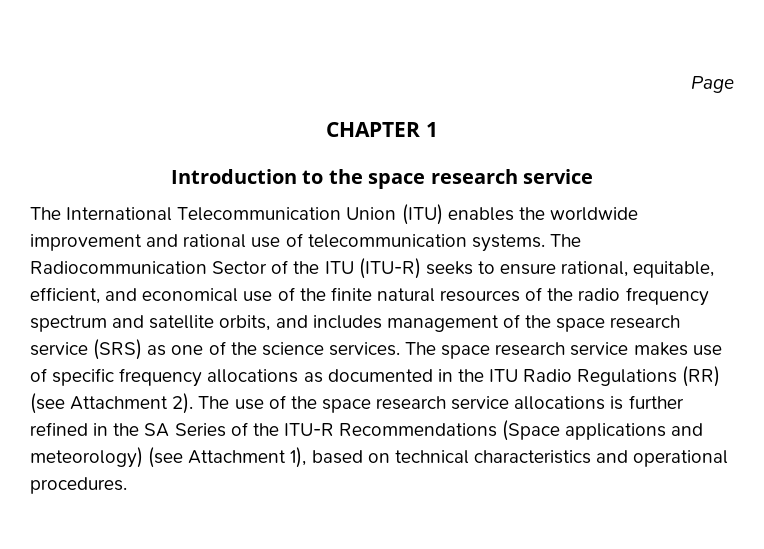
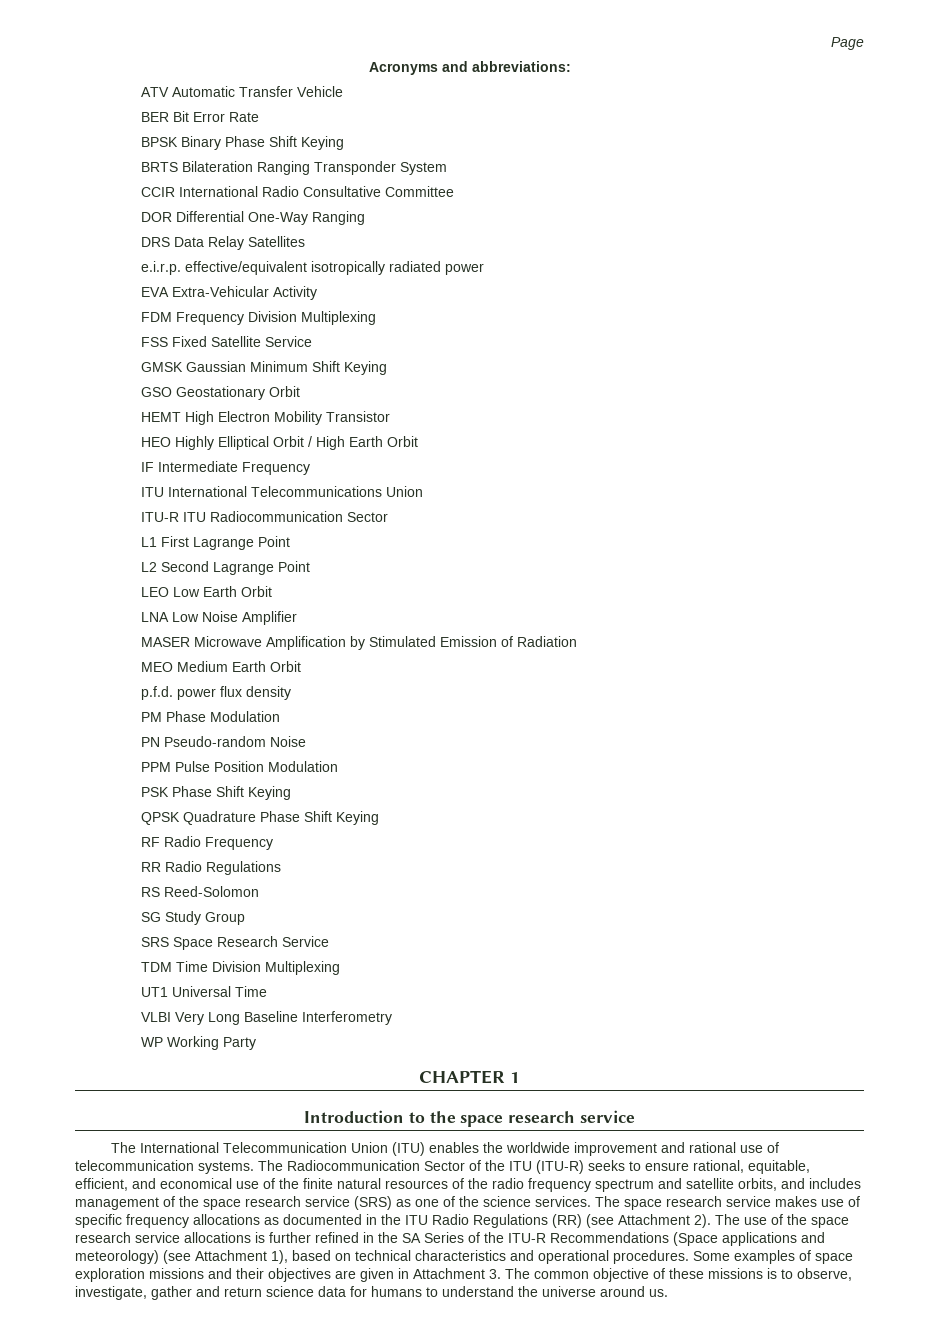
+ Acronyms and abbreviations:
+ ATV Automatic Transfer Vehicle
+ BER Bit Error Rate
+ BPSK Binary Phase Shift Keying
+ BRTS Bilateration Ranging Transponder System
+ CCIR International Radio Consultative Committee
+ DOR Differential One-Way Ranging
+ DRS Data Relay Satellites
+ e.i.r.p. effective/equivalent isotropically radiated power
+ EVA Extra-Vehicular Activity
+ FDM Frequency Division Multiplexing
+ FSS Fixed Satellite Service
+ GMSK Gaussian Minimum Shift Keying
+ GSO Geostationary Orbit
+ HEMT High Electron Mobility Transistor
+ HEO Highly Elliptical Orbit / High Earth Orbit
+ IF Intermediate Frequency
+ ITU International Telecommunications Union
+ ITU-R ITU Radiocommunication Sector
+ L1 First Lagrange Point
+ L2 Second Lagrange Point
+ LEO Low Earth Orbit
+ LNA Low Noise Amplifier
+ MASER Microwave Amplification by Stimulated Emission of Radiation
+ MEO Medium Earth Orbit
+ p.f.d. power flux density
+ PM Phase Modulation
+ PN Pseudo-random Noise
+ PPM Pulse Position Modulation
+ PSK Phase Shift Keying
+ QPSK Quadrature Phase Shift Keying
+ RF Radio Frequency
+ RR Radio Regulations
+ RS Reed-Solomon
+ SG Study Group
+ SRS Space Research Service
+ TDM Time Division Multiplexing
+ UT1 Universal Time
+ VLBI Very Long Baseline Interferometry
+ WP Working Party
+ Some examples of space exploration missions and their objectives are given in Attachment 3. The common objective of these missions is to observe, investigate, gather and return science data for humans to understand the universe around us.

